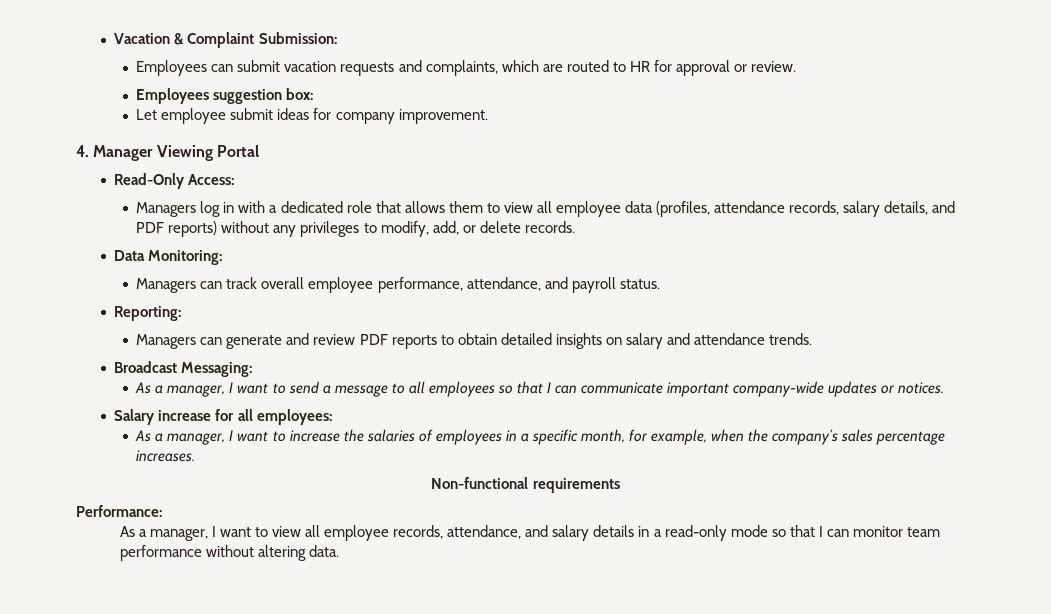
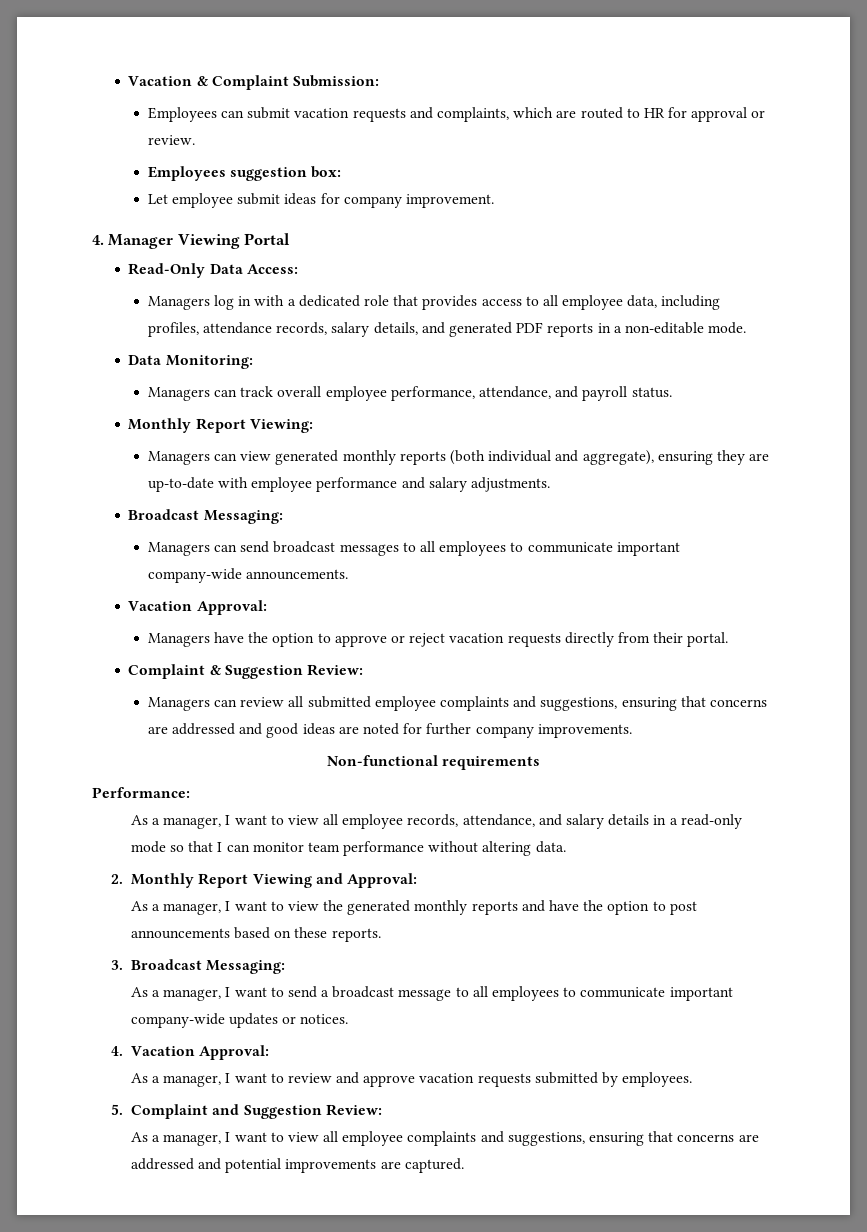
- Read-Only Access:
+ Read-Only Data Access:
- Managers log in with a dedicated role that allows them to view all employee data (profiles, attendance records, salary details, and PDF reports) without any privileges to modify, add, or delete records.
+ Managers log in with a dedicated role that provides access to all employee data, including profiles, attendance records, salary details, and generated PDF reports in a non-editable mode.
- Reporting:
- Managers can generate and review PDF reports to obtain detailed insights on salary and attendance trends.
+ Monthly Report Viewing:
+ Managers can view generated monthly reports (both individual and aggregate), ensuring they are up-to-date with employee performance and salary adjustments.
  Broadcast Messaging:
- As a manager, I want to send a message to all employees so that I can communicate important company-wide updates or notices.
- Salary increase for all employees:
- As a manager, I want to increase the salaries of employees in a specific month, for example, when the company’s sales percentage increases.
+ Managers can send broadcast messages to all employees to communicate important company-wide announcements.
+ Vacation Approval:
+ Managers have the option to approve or reject vacation requests directly from their portal.
+ Complaint & Suggestion Review:
+ Managers can review all submitted employee complaints and suggestions, ensuring that concerns are addressed and good ideas are noted for further company improvements.
+ 2. Monthly Report Viewing and Approval:
+ As a manager, I want to view the generated monthly reports and have the option to post announcements based on these reports.
+ 3. Broadcast Messaging:
+ As a manager, I want to send a broadcast message to all employees to communicate important company-wide updates or notices.
+ 4. Vacation Approval:
+ As a manager, I want to review and approve vacation requests submitted by employees.
+ 5. Complaint and Suggestion Review:
+ As a manager, I want to view all employee complaints and suggestions, ensuring that concerns are addressed and potential improvements are captured.

